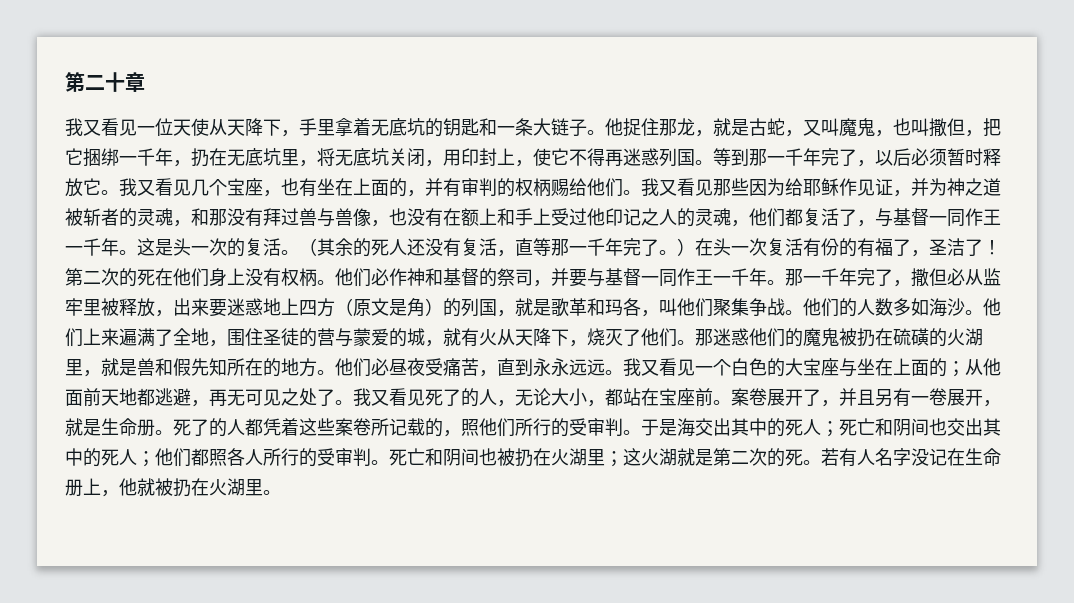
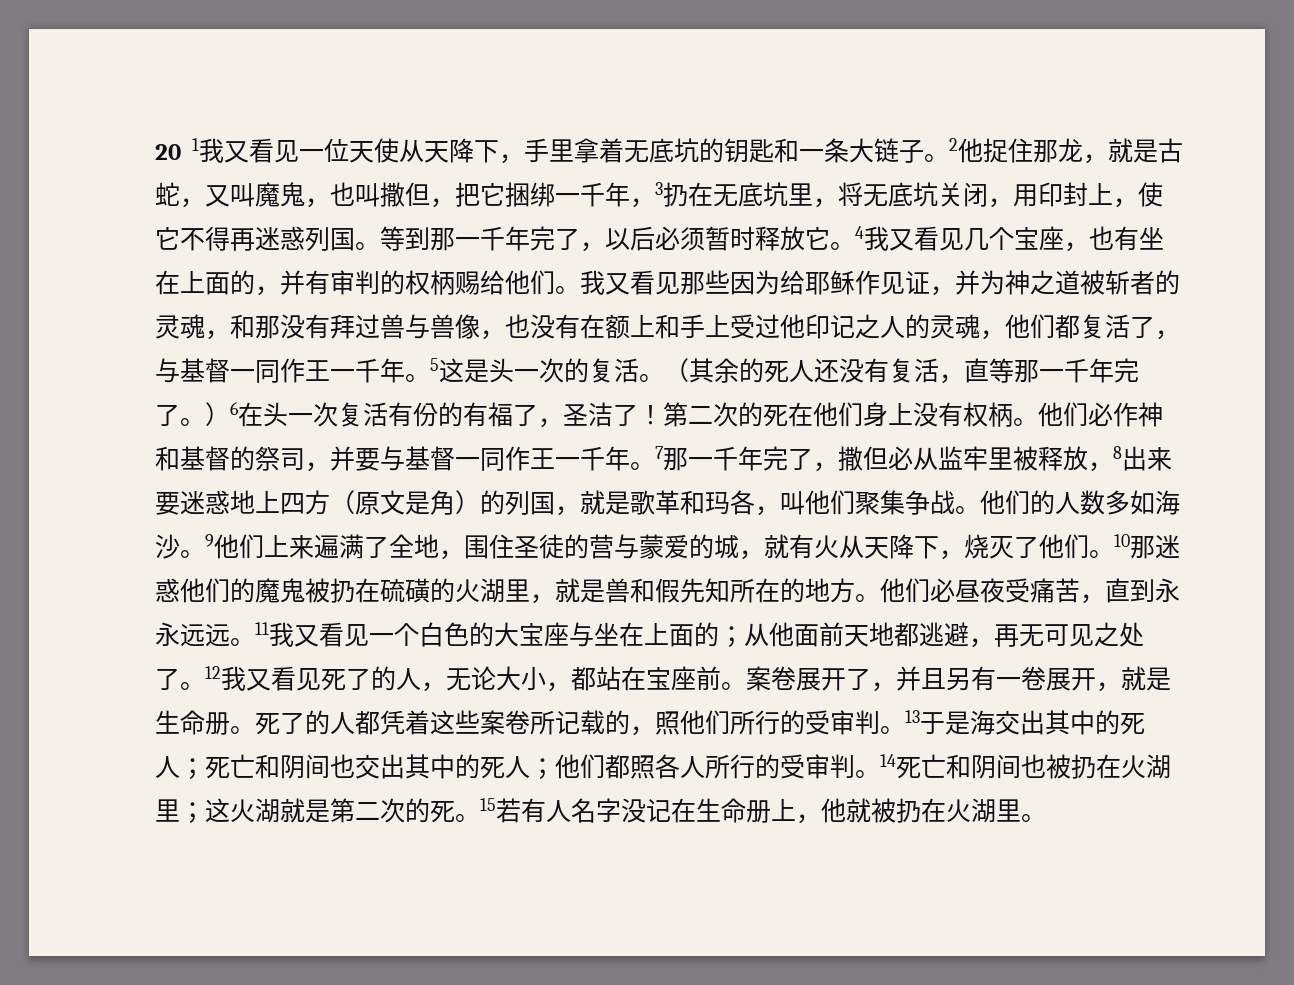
- 第二十章
- 我又看见一位天使从天降下，手里拿着无底坑的钥匙和一条大链子。
+ 20 1我又看见一位天使从天降下，手里拿着无底坑的钥匙和一条大链子。
- 他捉住那龙，就是古蛇，又叫魔鬼，也叫撒但，把它捆绑一千年，扔在无底坑里，将无底坑关闭，用印封上，使它不得再迷惑列国。
+ 2他捉住那龙，就是古蛇，又叫魔鬼，也叫撒但，把它捆绑一千年，3扔在无底坑里，将无底坑关闭，用印封上，使它不得再迷惑列国。
- 我又看见几个宝座，也有坐在上面的，并有审判的权柄赐给他们。
+ 4我又看见几个宝座，也有坐在上面的，并有审判的权柄赐给他们。
- 这是头一次的复活。
+ 5这是头一次的复活。
- （其余的死人还没有复活，直等那一千年完了。）在头一次复活有份的有福了，圣洁了！
+ （其余的死人还没有复活，直等那一千年完了。）6在头一次复活有份的有福了，圣洁了！
- 那一千年完了，撒但必从监牢里被释放，出来要迷惑地上四方（原文是角）的列国，就是歌革和玛各，叫他们聚集争战。
+ 7那一千年完了，撒但必从监牢里被释放，8出来要迷惑地上四方（原文是角）的列国，就是歌革和玛各，叫他们聚集争战。
- 他们上来遍满了全地，围住圣徒的营与蒙爱的城，就有火从天降下，烧灭了他们。
+ 9他们上来遍满了全地，围住圣徒的营与蒙爱的城，就有火从天降下，烧灭了他们。
- 那迷惑他们的魔鬼被扔在硫磺的火湖里，就是兽和假先知所在的地方。
+ 10那迷惑他们的魔鬼被扔在硫磺的火湖里，就是兽和假先知所在的地方。
- 我又看见一个白色的大宝座与坐在上面的；从他面前天地都逃避，再无可见之处了。
+ 11我又看见一个白色的大宝座与坐在上面的；从他面前天地都逃避，再无可见之处了。
- 我又看见死了的人，无论大小，都站在宝座前。
+ 12我又看见死了的人，无论大小，都站在宝座前。
- 于是海交出其中的死人；死亡和阴间也交出其中的死人；他们都照各人所行的受审判。
+ 13于是海交出其中的死人；死亡和阴间也交出其中的死人；他们都照各人所行的受审判。
- 死亡和阴间也被扔在火湖里；这火湖就是第二次的死。
+ 14死亡和阴间也被扔在火湖里；这火湖就是第二次的死。
- 若有人名字没记在生命册上，他就被扔在火湖里。
+ 15若有人名字没记在生命册上，他就被扔在火湖里。

